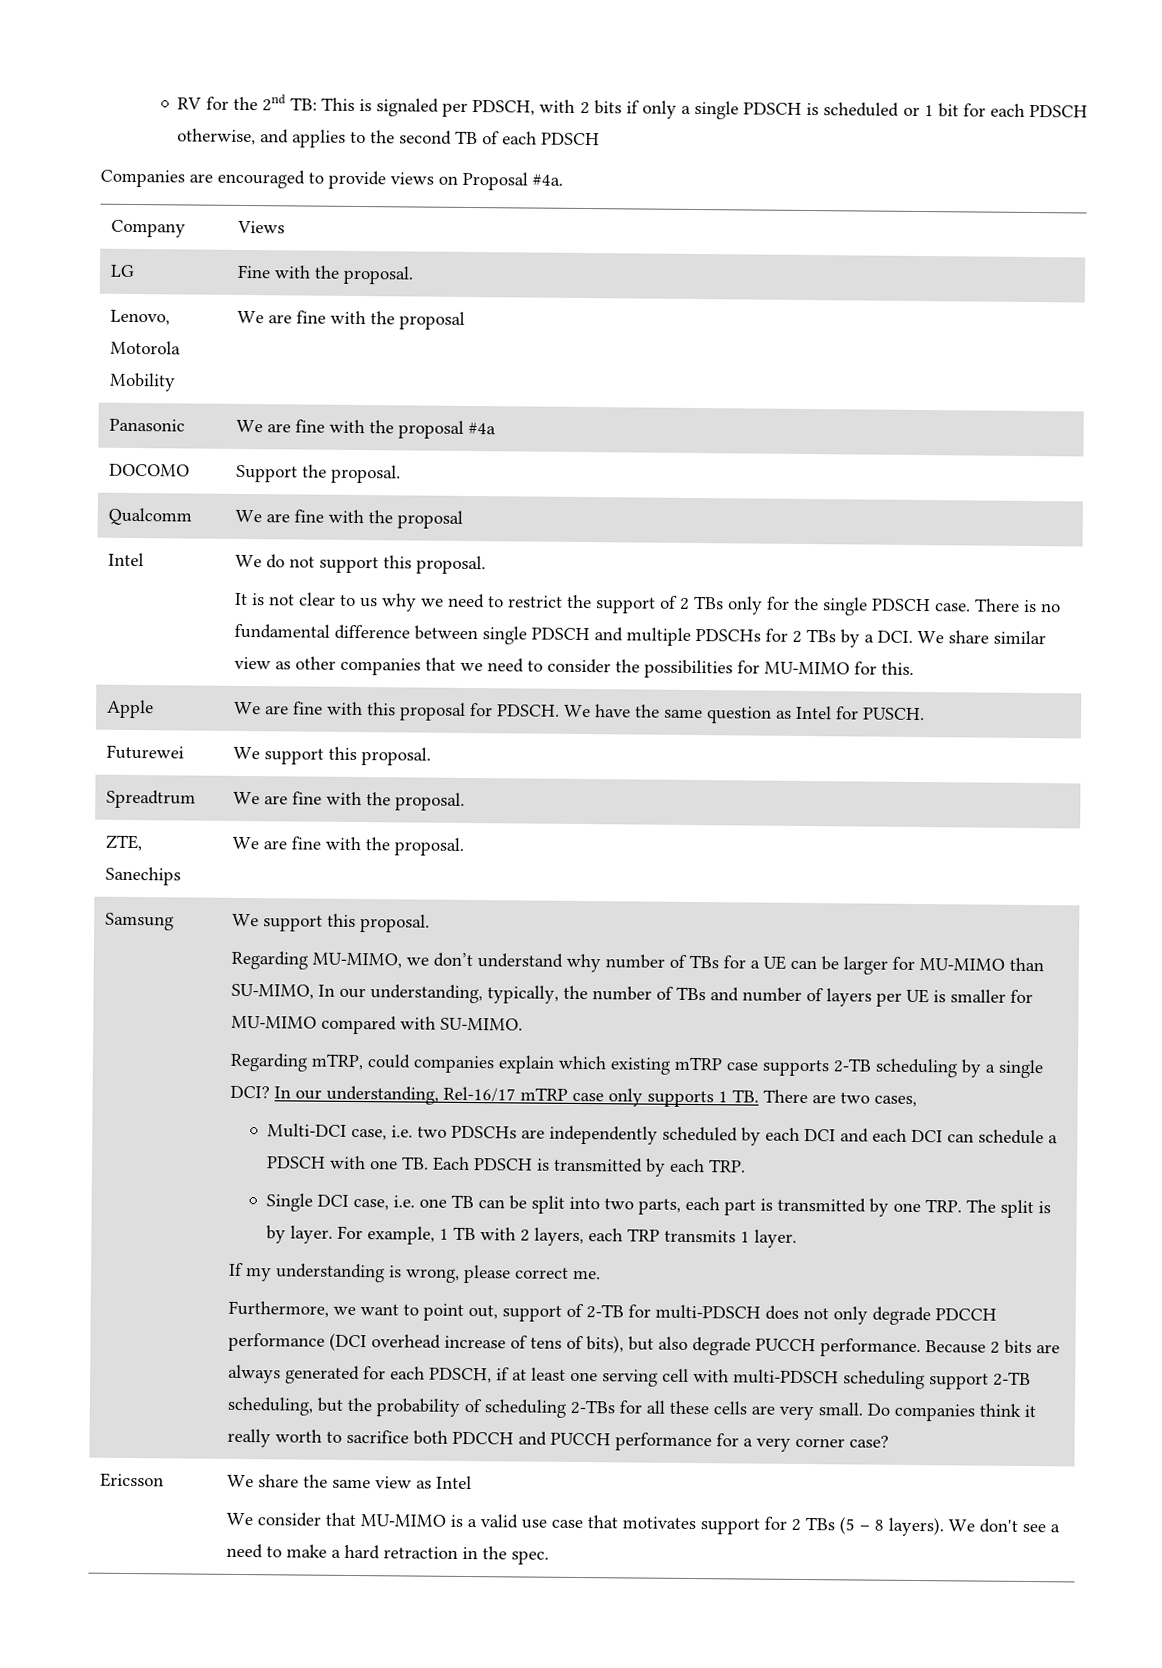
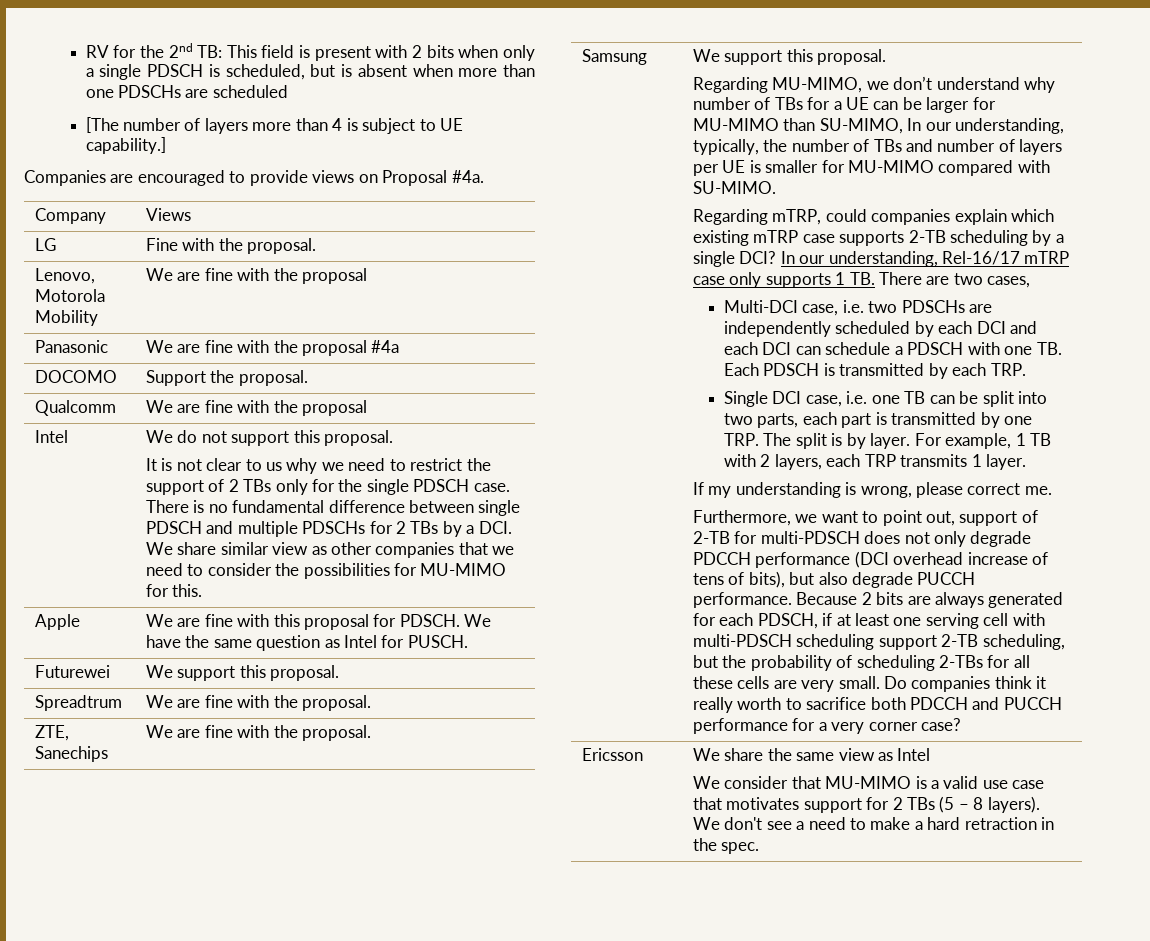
- RV for the 2nd TB: This is signaled per PDSCH, with 2 bits if only a single PDSCH is scheduled or 1 bit for each PDSCH otherwise, and applies to the second TB of each PDSCH
+ RV for the 2nd TB: This field is present with 2 bits when only a single PDSCH is scheduled, but is absent when more than one PDSCHs are scheduled
+ [The number of layers more than 4 is subject to UE capability.]

